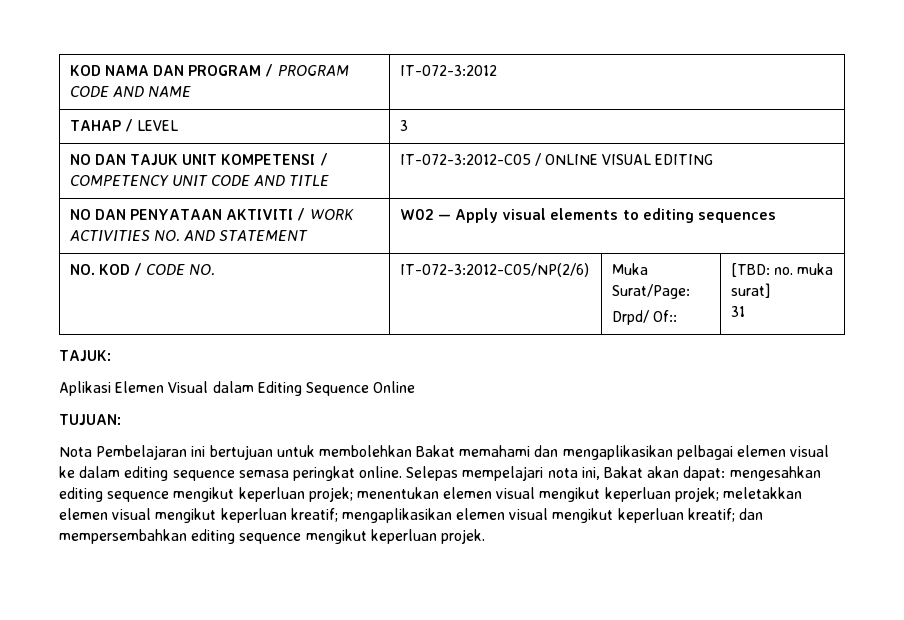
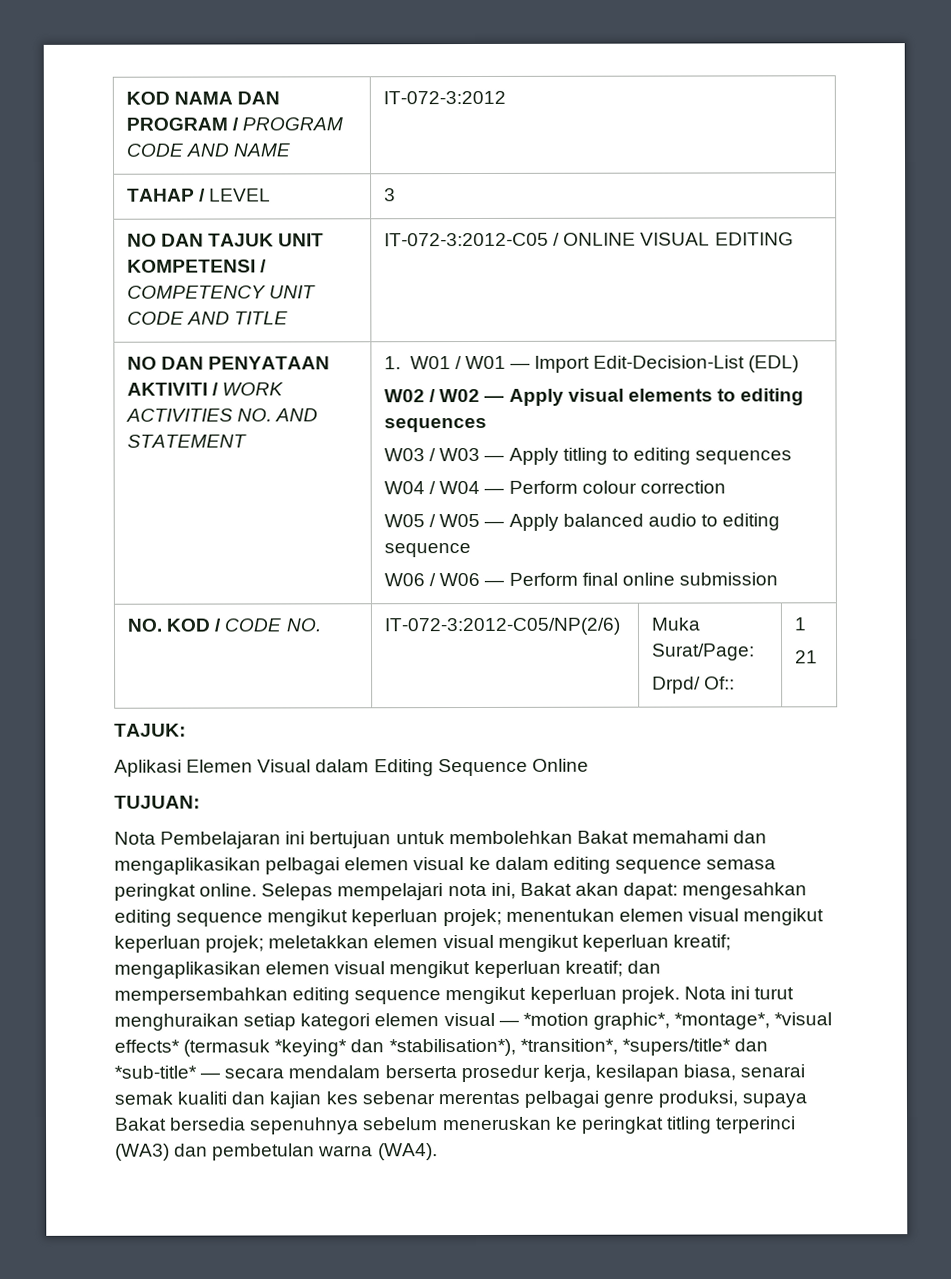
- W02 — Apply visual elements to editing sequences
+ 1. W01 / W01 — Import Edit-Decision-List (EDL)
+ W02 / W02 — Apply visual elements to editing sequences
+ W03 / W03 — Apply titling to editing sequences
+ W04 / W04 — Perform colour correction
+ W05 / W05 — Apply balanced audio to editing sequence
+ W06 / W06 — Perform final online submission
  NO. KOD / CODE NO. | IT-072-3:2012-C05/NP(2/6) | Muka Surat/Page:
- Drpd/ Of:: | [TBD: no. muka surat]
- 31
+ Drpd/ Of:: | 1
+ 21
+ Nota ini turut menghuraikan setiap kategori elemen visual — *motion graphic*, *montage*, *visual effects* (termasuk *keying* dan *stabilisation*), *transition*, *supers/title* dan *sub-title* — secara mendalam berserta prosedur kerja, kesilapan biasa, senarai semak kualiti dan kajian kes sebenar merentas pelbagai genre produksi, supaya Bakat bersedia sepenuhnya sebelum meneruskan ke peringkat titling terperinci (WA3) dan pembetulan warna (WA4).

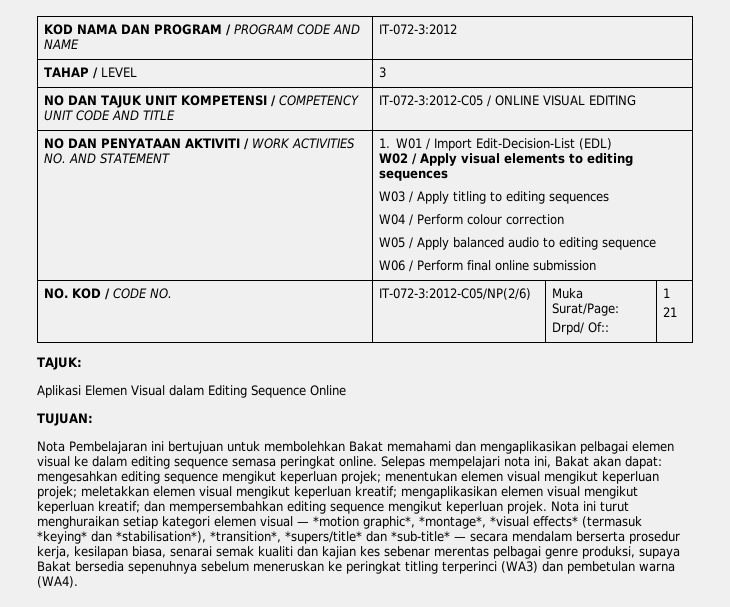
- 1. W01 / W01 — Import Edit-Decision-List (EDL)
+ 1. W01 / Import Edit-Decision-List (EDL)
- W02 / W02 — Apply visual elements to editing sequences
+ W02 / Apply visual elements to editing sequences
- W03 / W03 — Apply titling to editing sequences
+ W03 / Apply titling to editing sequences
- W04 / W04 — Perform colour correction
+ W04 / Perform colour correction
- W05 / W05 — Apply balanced audio to editing sequence
+ W05 / Apply balanced audio to editing sequence
- W06 / W06 — Perform final online submission
+ W06 / Perform final online submission

